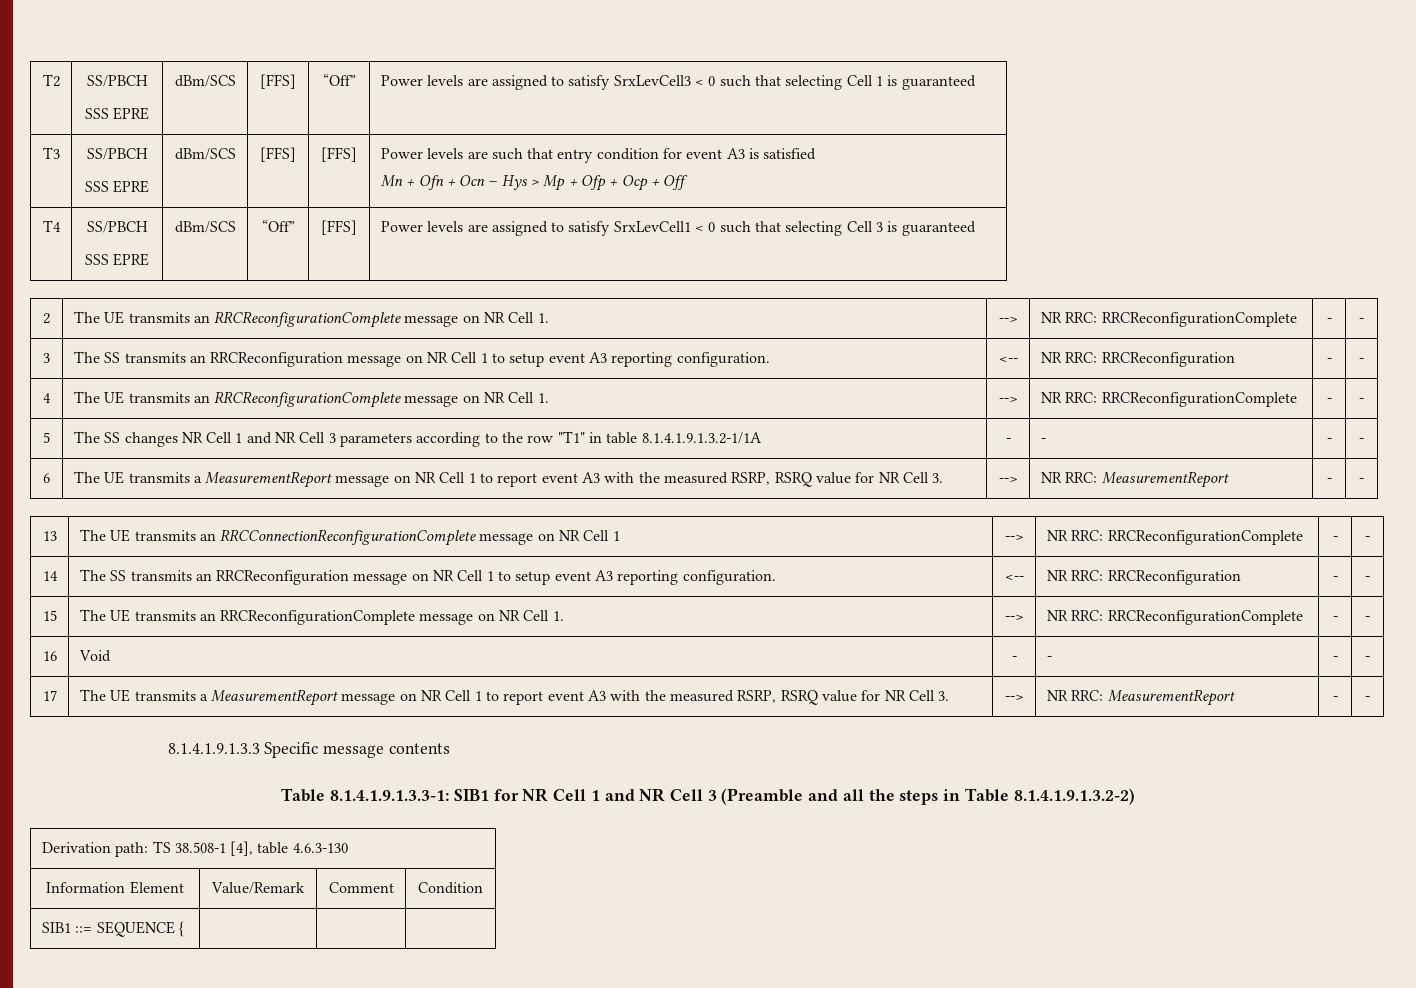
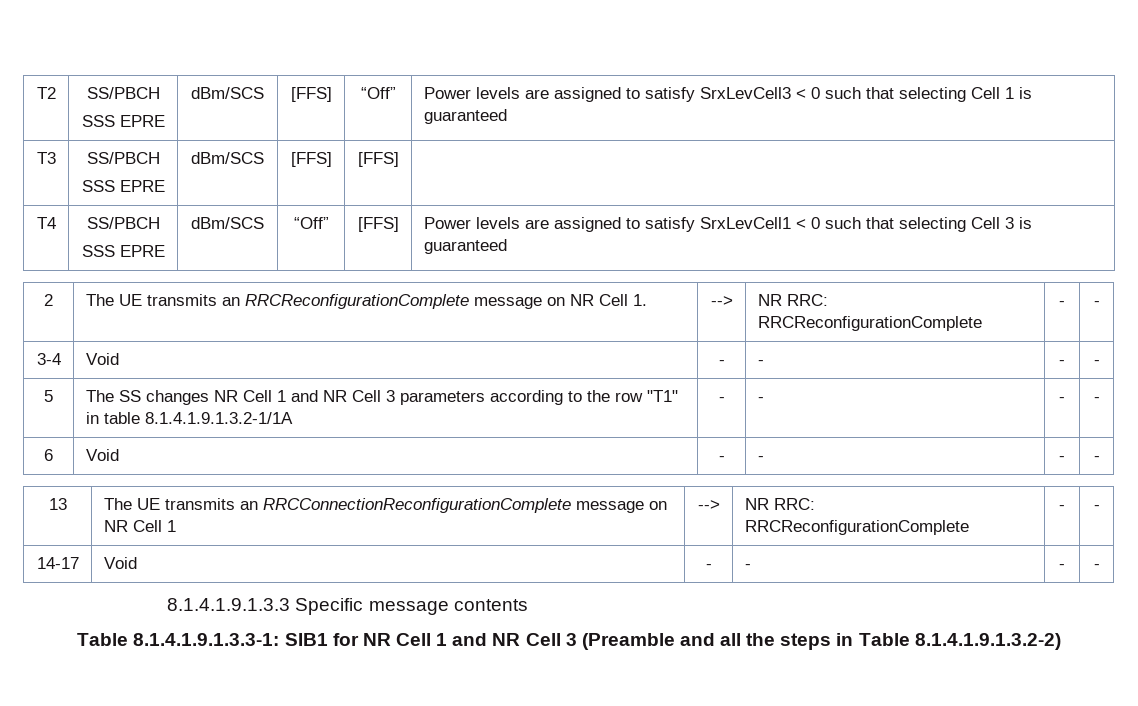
  T3 | SS/PBCH
- SSS EPRE | dBm/SCS | [FFS] | [FFS] | Power levels are such that entry condition for event A3 is satisfied
- Mn + Ofn + Ocn – Hys > Mp + Ofp + Ocp + Off
+ SSS EPRE | dBm/SCS | [FFS] | [FFS] |
- 3 | The SS transmits an RRCReconfiguration message on NR Cell 1 to setup event A3 reporting configuration. | <-- | NR RRC: RRCReconfiguration | - | -
- 4 | The UE transmits an RRCReconfigurationComplete message on NR Cell 1. | --> | NR RRC: RRCReconfigurationComplete | - | -
+ 3-4 | Void | - | - | - | -
- 6 | The UE transmits a MeasurementReport message on NR Cell 1 to report event A3 with the measured RSRP, RSRQ value for NR Cell 3. | --> | NR RRC: MeasurementReport | - | -
+ 6 | Void | - | - | - | -
- 14 | The SS transmits an RRCReconfiguration message on NR Cell 1 to setup event A3 reporting configuration. | <-- | NR RRC: RRCReconfiguration | - | -
- 15 | The UE transmits an RRCReconfigurationComplete message on NR Cell 1. | --> | NR RRC: RRCReconfigurationComplete | - | -
- 16 | Void | - | - | - | -
- 17 | The UE transmits a MeasurementReport message on NR Cell 1 to report event A3 with the measured RSRP, RSRQ value for NR Cell 3. | --> | NR RRC: MeasurementReport | - | -
+ 14-17 | Void | - | - | - | -
- Derivation path: TS 38.508-1 [4], table 4.6.3-130
- Information Element | Value/Remark | Comment | Condition
- SIB1 ::= SEQUENCE { | | |

